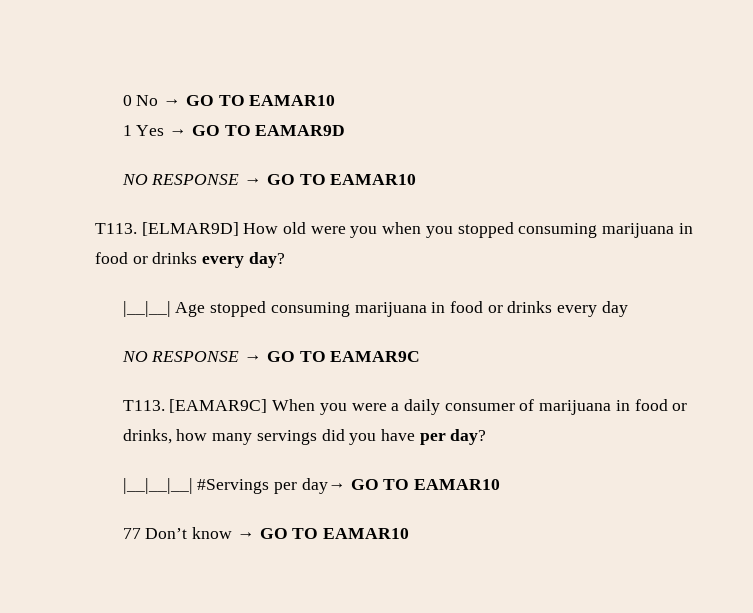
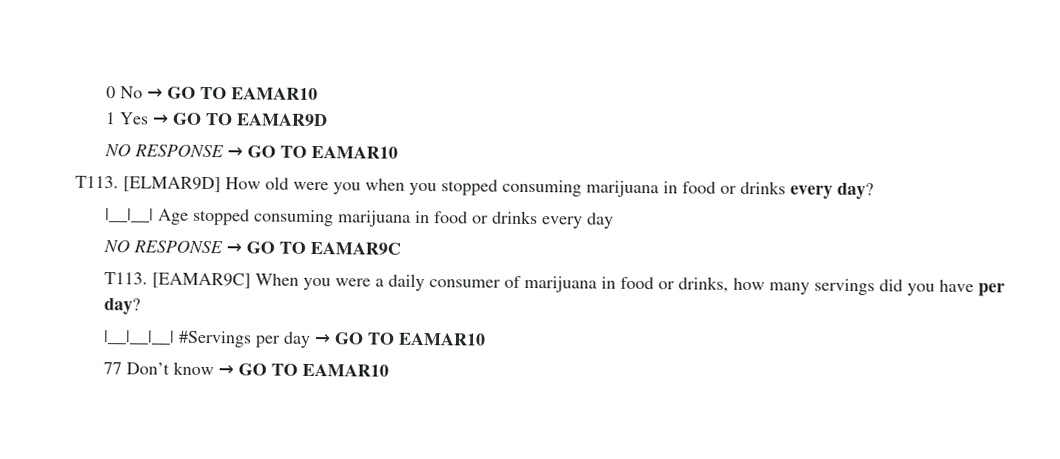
- |__|__|__| #Servings per day→ GO TO EAMAR10
+ |__|__|__| #Servings per day → GO TO EAMAR10

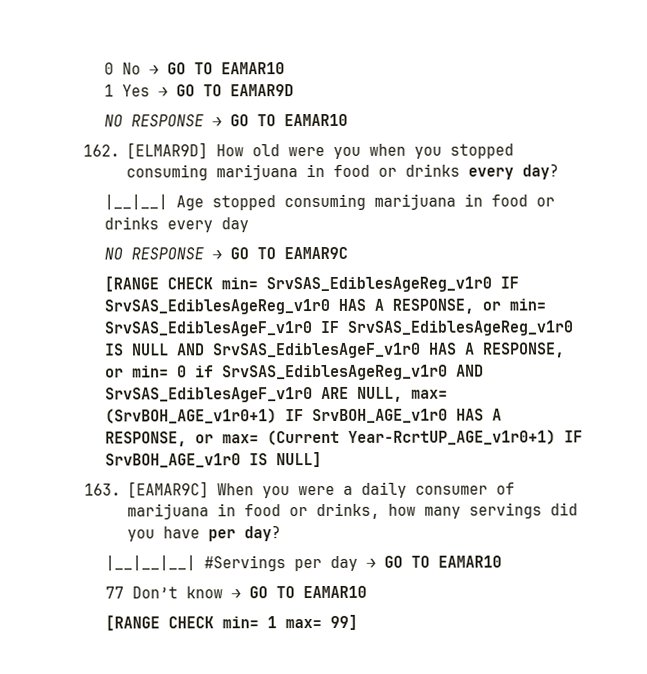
- T113. [ELMAR9D] How old were you when you stopped consuming marijuana in food or drinks every day?
+ 162. [ELMAR9D] How old were you when you stopped consuming marijuana in food or drinks every day?
- T113. [EAMAR9C] When you were a daily consumer of marijuana in food or drinks, how many servings did you have per day?
+ [RANGE CHECK min= SrvSAS_EdiblesAgeReg_v1r0 IF SrvSAS_EdiblesAgeReg_v1r0 HAS A RESPONSE, or min= SrvSAS_EdiblesAgeF_v1r0 IF SrvSAS_EdiblesAgeReg_v1r0 IS NULL AND SrvSAS_EdiblesAgeF_v1r0 HAS A RESPONSE, or min= 0 if SrvSAS_EdiblesAgeReg_v1r0 AND SrvSAS_EdiblesAgeF_v1r0 ARE NULL, max= (SrvBOH_AGE_v1r0+1) IF SrvBOH_AGE_v1r0 HAS A RESPONSE, or max= (Current Year-RcrtUP_AGE_v1r0+1) IF SrvBOH_AGE_v1r0 IS NULL]
+ 163. [EAMAR9C] When you were a daily consumer of marijuana in food or drinks, how many servings did you have per day?
+ [RANGE CHECK min= 1 max= 99]

